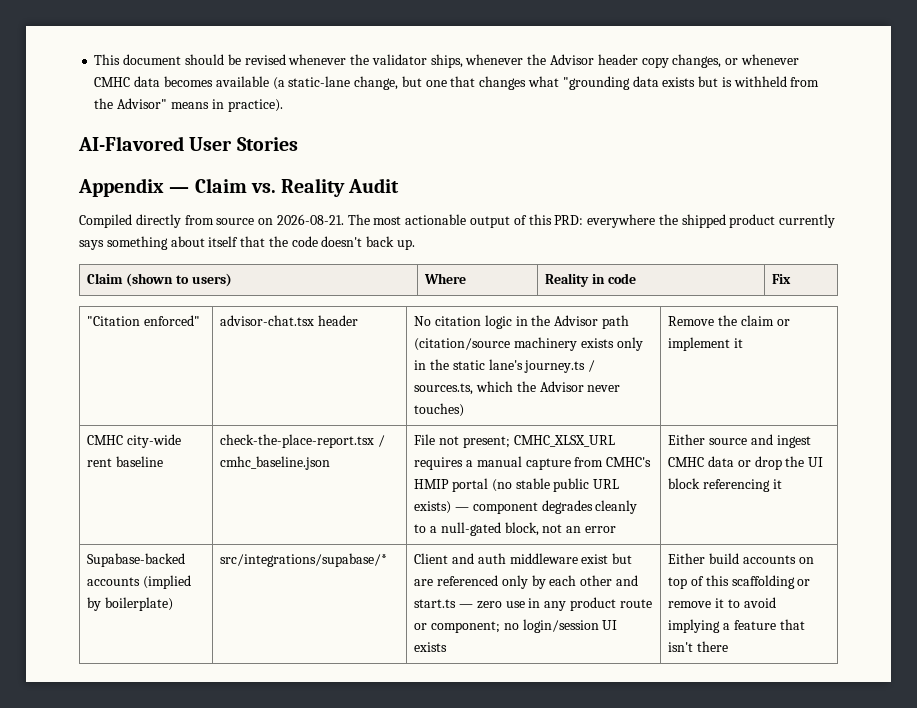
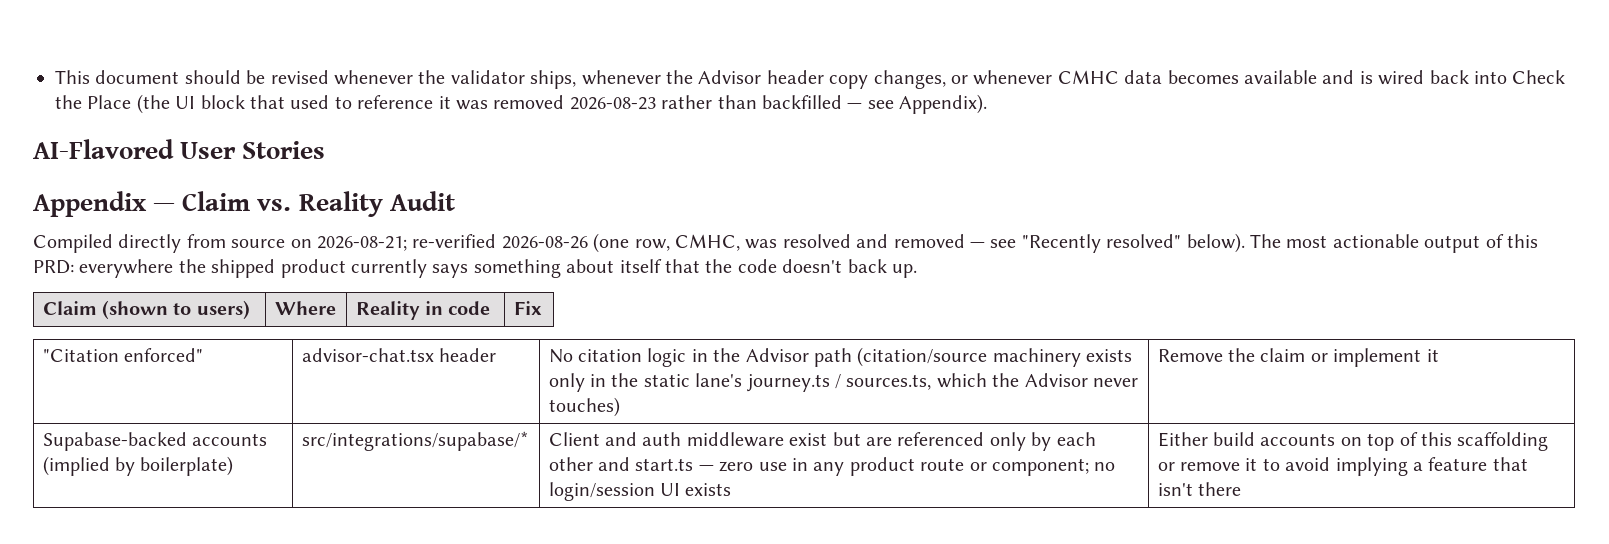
- This document should be revised whenever the validator ships, whenever the Advisor header copy changes, or whenever CMHC data becomes available (a static-lane change, but one that changes what "grounding data exists but is withheld from the Advisor" means in practice).
+ This document should be revised whenever the validator ships, whenever the Advisor header copy changes, or whenever CMHC data becomes available and is wired back into Check the Place (the UI block that used to reference it was removed 2026-08-23 rather than backfilled — see Appendix).
- Compiled directly from source on 2026-08-21.
+ Compiled directly from source on 2026-08-21; re-verified 2026-08-26 (one row, CMHC, was resolved and removed — see "Recently resolved" below).
- CMHC city-wide rent baseline | check-the-place-report.tsx / cmhc_baseline.json | File not present; CMHC_XLSX_URL requires a manual capture from CMHC's HMIP portal (no stable public URL exists) — component degrades cleanly to a null-gated block, not an error | Either source and ingest CMHC data or drop the UI block referencing it

